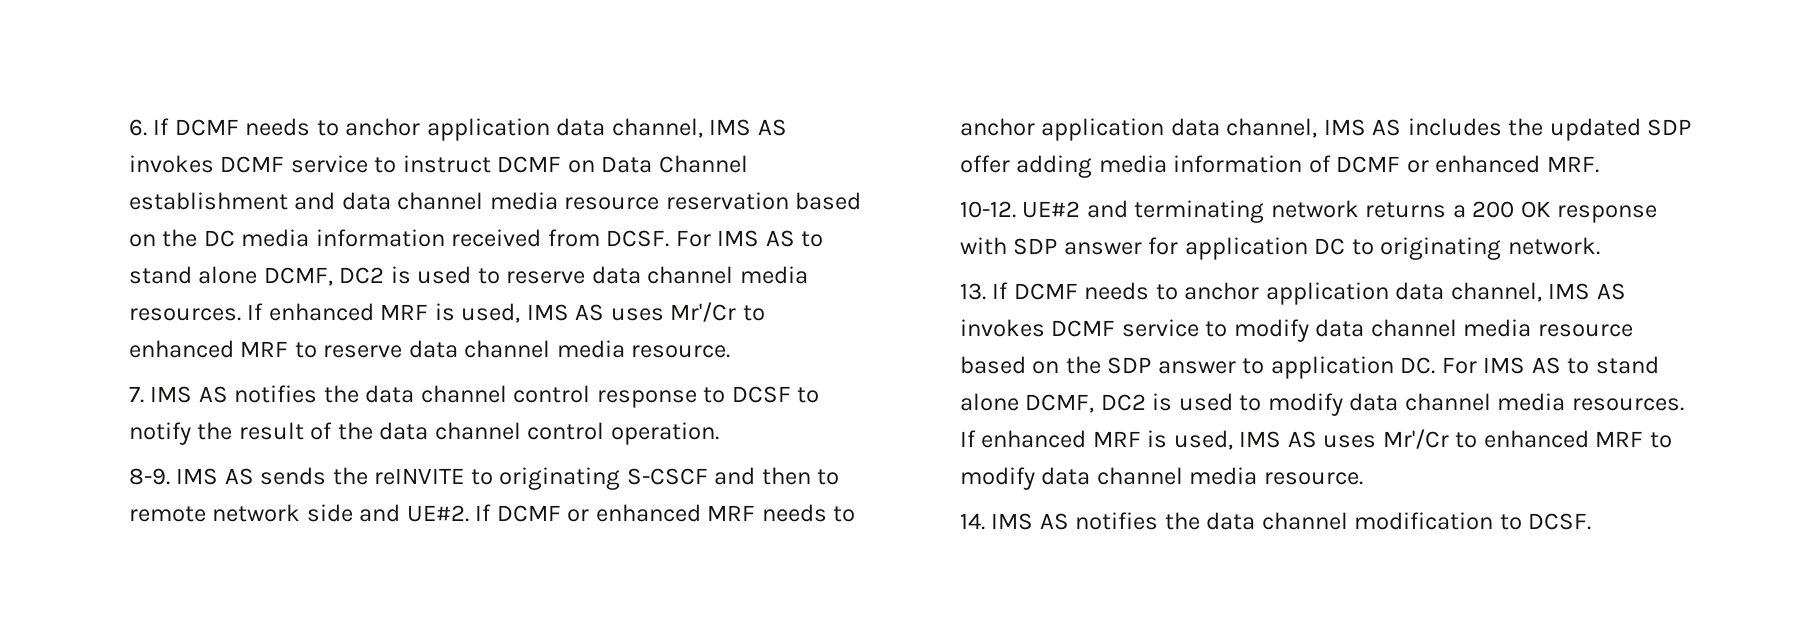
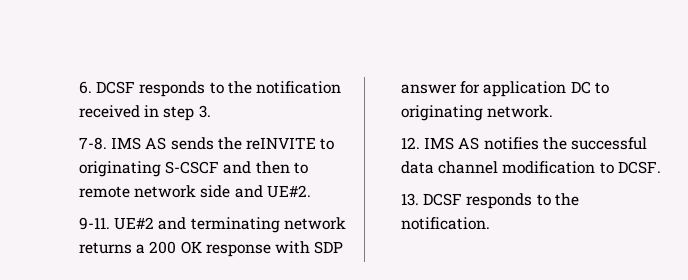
- 6. If DCMF needs to anchor application data channel, IMS AS invokes DCMF service to instruct DCMF on Data Channel establishment and data channel media resource reservation based on the DC media information received from DCSF. For IMS AS to stand alone DCMF, DC2 is used to reserve data channel media resources. If enhanced MRF is used, IMS AS uses Mr'/Cr to enhanced MRF to reserve data channel media resource.
- 7. IMS AS notifies the data channel control response to DCSF to notify the result of the data channel control operation.
- 8-9.
+ 6. DCSF responds to the notification received in step 3.
+ 7-8.
- IMS AS sends the reINVITE to originating S-CSCF and then to remote network side and UE#2. If DCMF or enhanced MRF needs to anchor application data channel, IMS AS includes the updated SDP offer adding media information of DCMF or enhanced MRF.
- 10-12.
+ IMS AS sends the reINVITE to originating S-CSCF and then to remote network side and UE#2.
+ 9-11.
- 13. If DCMF needs to anchor application data channel, IMS AS invokes DCMF service to modify data channel media resource based on the SDP answer to application DC. For IMS AS to stand alone DCMF, DC2 is used to modify data channel media resources. If enhanced MRF is used, IMS AS uses Mr'/Cr to enhanced MRF to modify data channel media resource.
- 14. IMS AS notifies the data channel modification to DCSF.
+ 12. IMS AS notifies the successful data channel modification to DCSF.
+ 13. DCSF responds to the notification.

